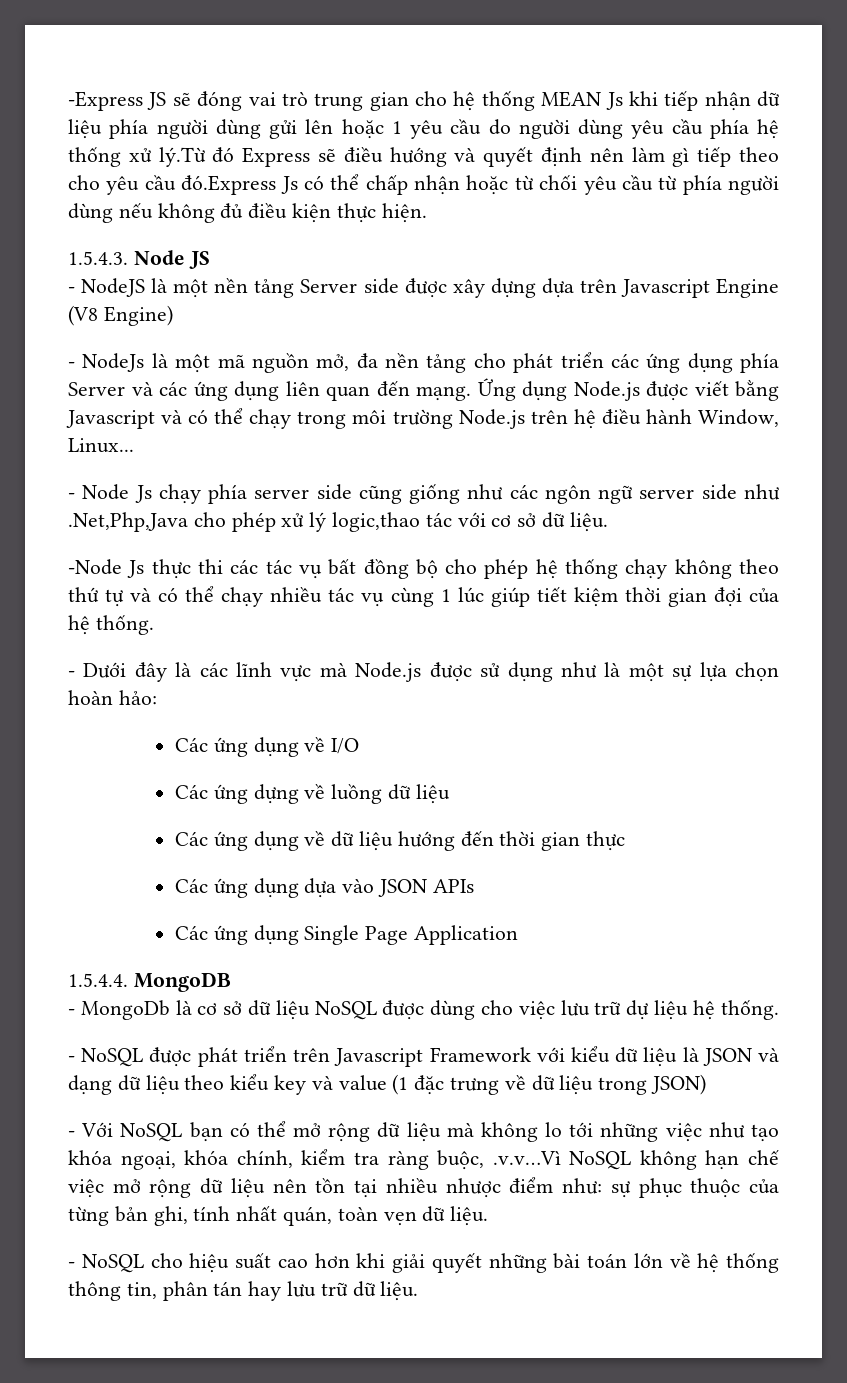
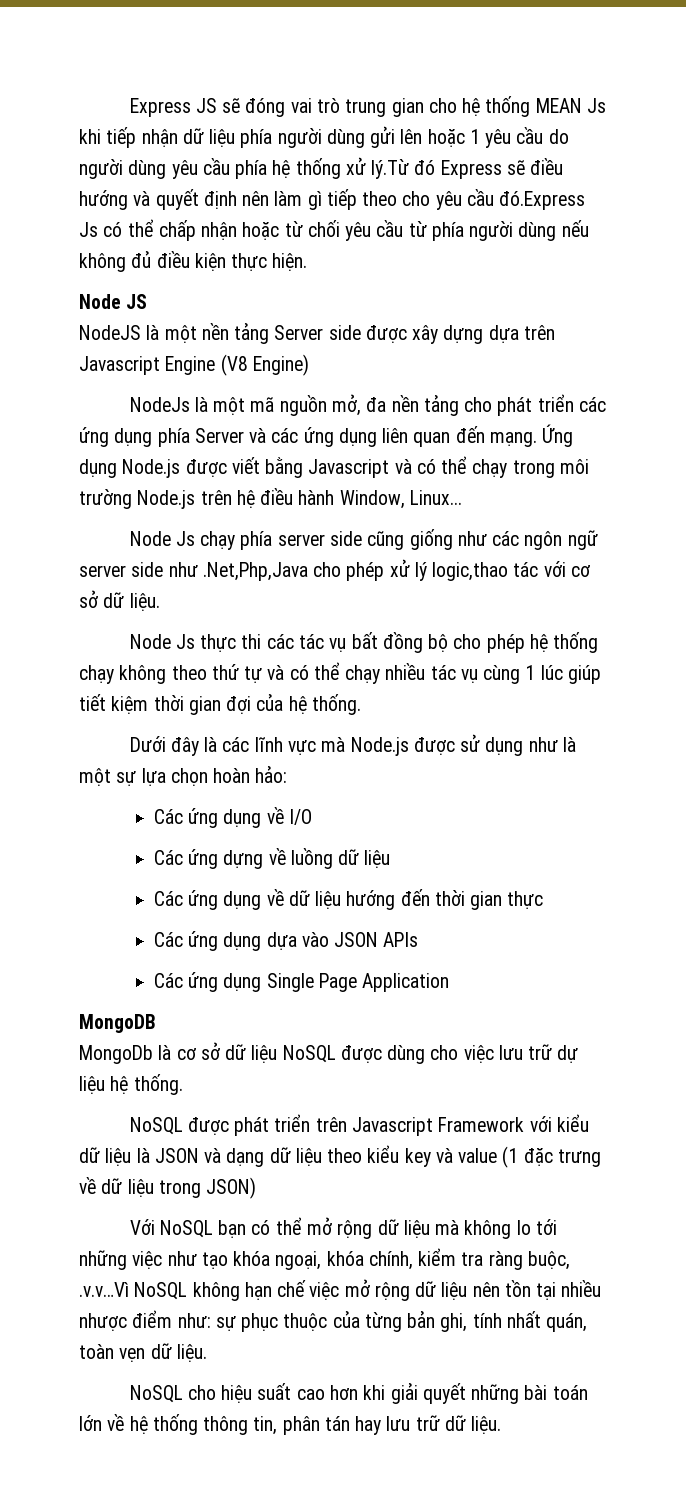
- -Express JS sẽ đóng vai trò trung gian cho hệ thống MEAN Js khi tiếp nhận dữ liệu phía người dùng gửi lên hoặc 1 yêu cầu do người dùng yêu cầu phía hệ thống xử lý.Từ đó Express sẽ điều hướng và quyết định nên làm gì tiếp theo cho yêu cầu đó.Express Js có thể chấp nhận hoặc từ chối yêu cầu từ phía người dùng nếu không đủ điều kiện thực hiện.
+ Express JS sẽ đóng vai trò trung gian cho hệ thống MEAN Js khi tiếp nhận dữ liệu phía người dùng gửi lên hoặc 1 yêu cầu do người dùng yêu cầu phía hệ thống xử lý.Từ đó Express sẽ điều hướng và quyết định nên làm gì tiếp theo cho yêu cầu đó.Express Js có thể chấp nhận hoặc từ chối yêu cầu từ phía người dùng nếu không đủ điều kiện thực hiện.
- 1.5.4.3. Node JS
+ Node JS
- - NodeJS là một nền tảng Server side được xây dựng dựa trên Javascript Engine (V8 Engine)
+ NodeJS là một nền tảng Server side được xây dựng dựa trên Javascript Engine (V8 Engine)
- - NodeJs là một mã nguồn mở, đa nền tảng cho phát triển các ứng dụng phía Server và các ứng dụng liên quan đến mạng.
+ NodeJs là một mã nguồn mở, đa nền tảng cho phát triển các ứng dụng phía Server và các ứng dụng liên quan đến mạng.
- - Node Js chạy phía server side cũng giống như các ngôn ngữ server side như .Net,Php,Java cho phép xử lý logic,thao tác với cơ sở dữ liệu.
+ Node Js chạy phía server side cũng giống như các ngôn ngữ server side như .Net,Php,Java cho phép xử lý logic,thao tác với cơ sở dữ liệu.
- -Node Js thực thi các tác vụ bất đồng bộ cho phép hệ thống chạy không theo thứ tự và có thể chạy nhiều tác vụ cùng 1 lúc giúp tiết kiệm thời gian đợi của hệ thống.
+ Node Js thực thi các tác vụ bất đồng bộ cho phép hệ thống chạy không theo thứ tự và có thể chạy nhiều tác vụ cùng 1 lúc giúp tiết kiệm thời gian đợi của hệ thống.
- - Dưới đây là các lĩnh vực mà Node.js được sử dụng như là một sự lựa chọn hoàn hảo:
+ Dưới đây là các lĩnh vực mà Node.js được sử dụng như là một sự lựa chọn hoàn hảo:
- 1.5.4.4. MongoDB
+ MongoDB
- - MongoDb là cơ sở dữ liệu NoSQL được dùng cho việc lưu trữ dự liệu hệ thống.
+ MongoDb là cơ sở dữ liệu NoSQL được dùng cho việc lưu trữ dự liệu hệ thống.
- - NoSQL được phát triển trên Javascript Framework với kiểu dữ liệu là JSON và dạng dữ liệu theo kiểu key và value (1 đặc trưng về dữ liệu trong JSON)
+ NoSQL được phát triển trên Javascript Framework với kiểu dữ liệu là JSON và dạng dữ liệu theo kiểu key và value (1 đặc trưng về dữ liệu trong JSON)
- - Với NoSQL bạn có thể mở rộng dữ liệu mà không lo tới những việc như tạo khóa ngoại, khóa chính, kiểm tra ràng buộc, .v.v…Vì NoSQL không hạn chế việc mở rộng dữ liệu nên tồn tại nhiều nhược điểm như: sự phục thuộc của từng bản ghi, tính nhất quán, toàn vẹn dữ liệu.
+ Với NoSQL bạn có thể mở rộng dữ liệu mà không lo tới những việc như tạo khóa ngoại, khóa chính, kiểm tra ràng buộc, .v.v…Vì NoSQL không hạn chế việc mở rộng dữ liệu nên tồn tại nhiều nhược điểm như: sự phục thuộc của từng bản ghi, tính nhất quán, toàn vẹn dữ liệu.
- - NoSQL cho hiệu suất cao hơn khi giải quyết những bài toán lớn về hệ thống thông tin, phân tán hay lưu trữ dữ liệu.
+ NoSQL cho hiệu suất cao hơn khi giải quyết những bài toán lớn về hệ thống thông tin, phân tán hay lưu trữ dữ liệu.

